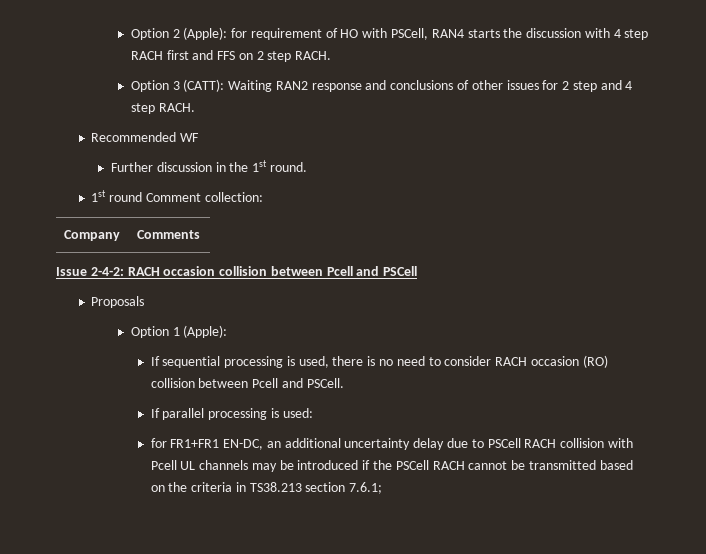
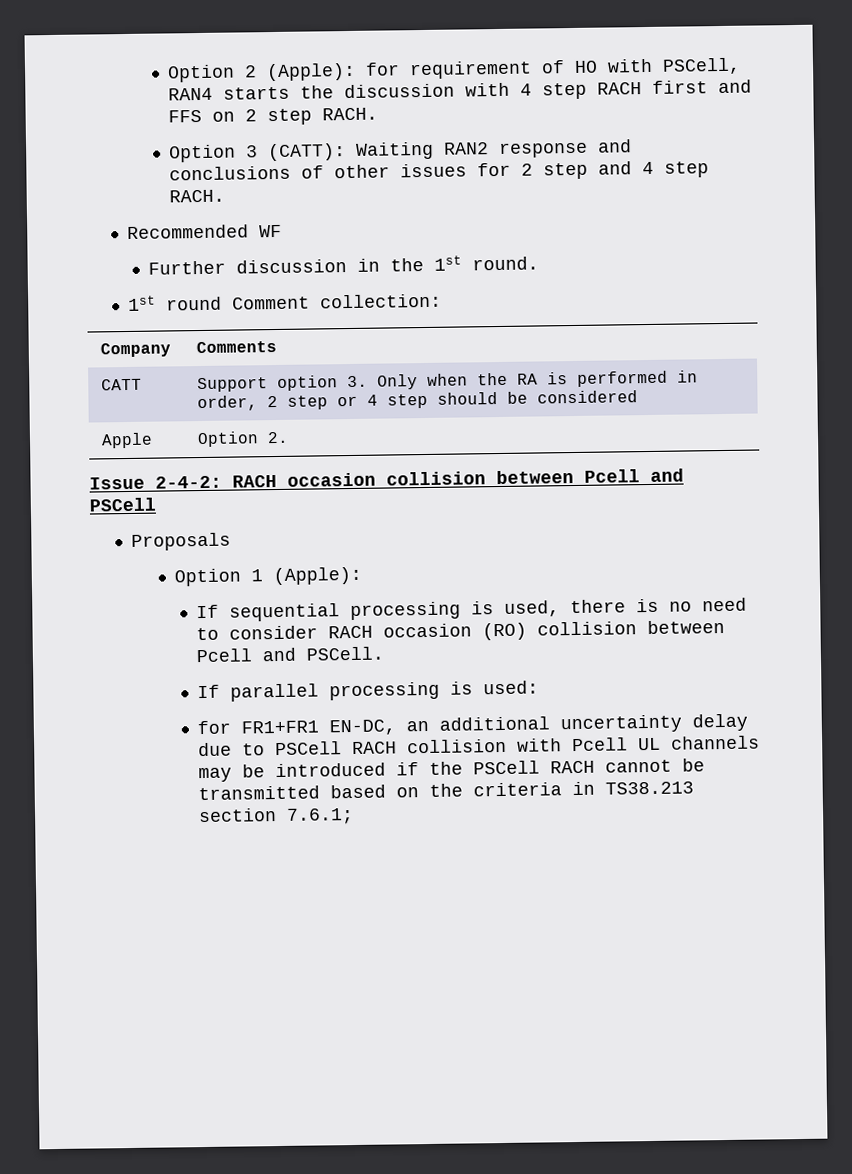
+ CATT | Support option 3. Only when the RA is performed in order, 2 step or 4 step should be considered
+ Apple | Option 2.

